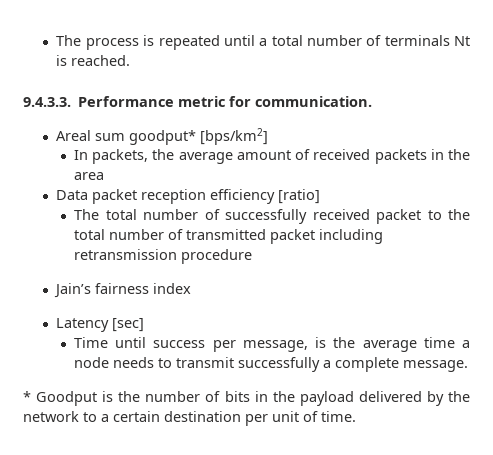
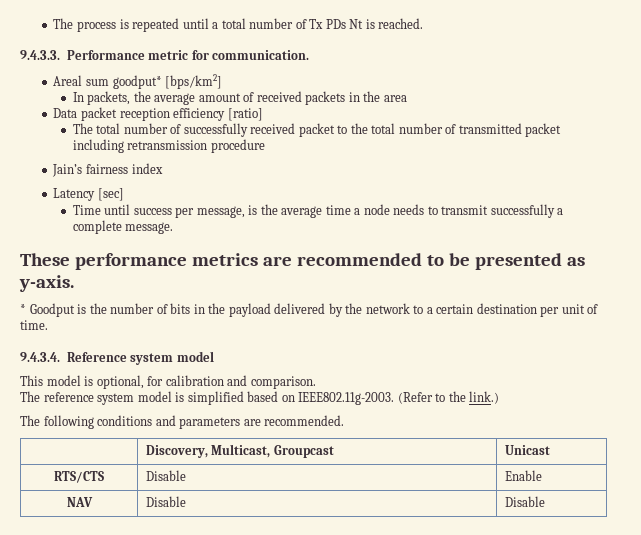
- The process is repeated until a total number of terminals Nt is reached.
+ The process is repeated until a total number of Tx PDs Nt is reached.
+ These performance metrics are recommended to be presented as y-axis.
+ 9.4.3.4. Reference system model
+ This model is optional, for calibration and comparison.
+ The reference system model is simplified based on IEEE802.11g-2003. (Refer to the link.)
+ The following conditions and parameters are recommended.
+ | Discovery, Multicast, Groupcast | Unicast
+ RTS/CTS | Disable | Enable
+ NAV | Disable | Disable

